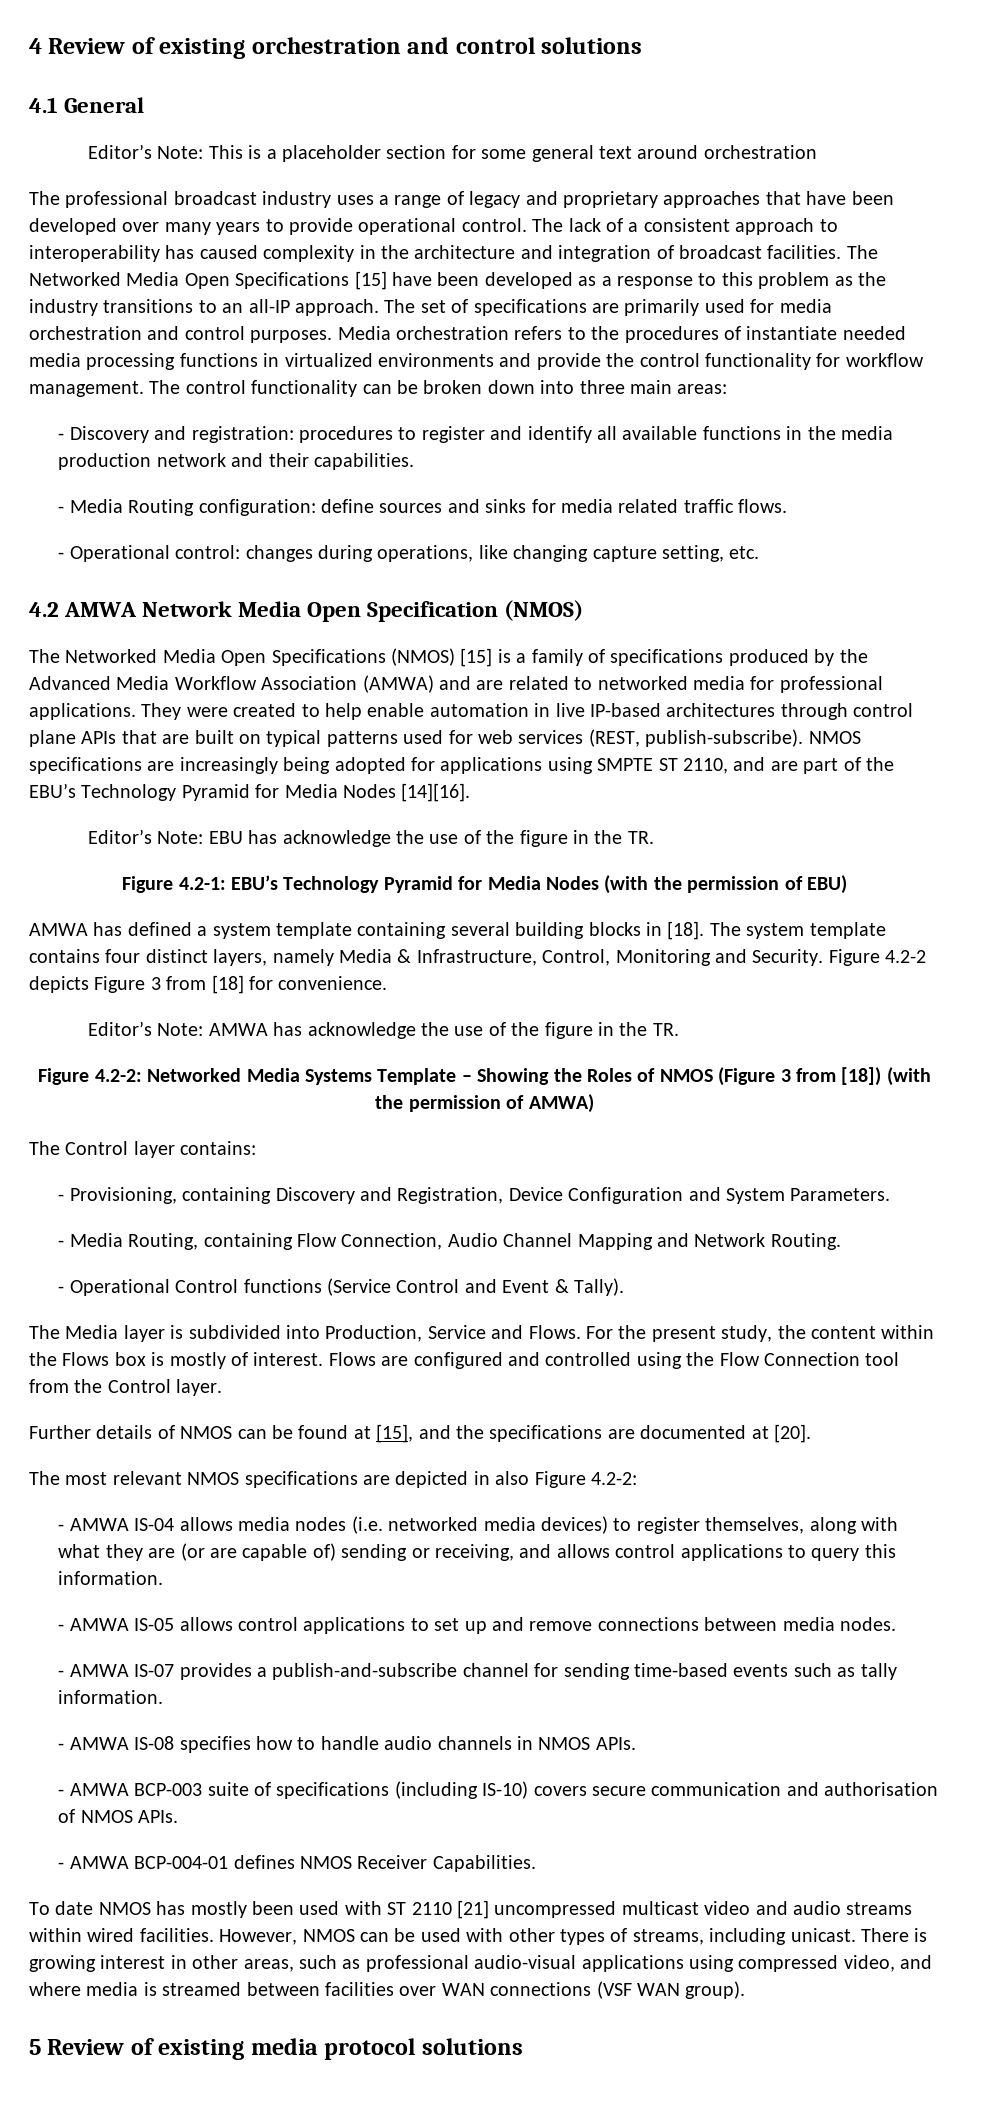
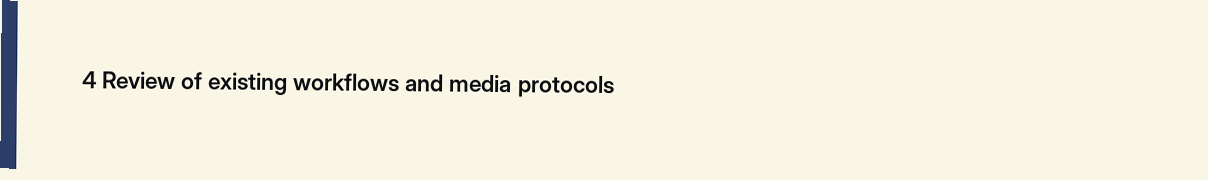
- 4 Review of existing orchestration and control solutions
- 4.1 General
- Editor’s Note: This is a placeholder section for some general text around orchestration
- The professional broadcast industry uses a range of legacy and proprietary approaches that have been developed over many years to provide operational control. The lack of a consistent approach to interoperability has caused complexity in the architecture and integration of broadcast facilities. The Networked Media Open Specifications [15] have been developed as a response to this problem as the industry transitions to an all-IP approach. The set of specifications are primarily used for media orchestration and control purposes. Media orchestration refers to the procedures of instantiate needed media processing functions in virtualized environments and provide the control functionality for workflow management. The control functionality can be broken down into three main areas:
- - Discovery and registration: procedures to register and identify all available functions in the media production network and their capabilities.
- - Media Routing configuration: define sources and sinks for media related traffic flows.
- - Operational control: changes during operations, like changing capture setting, etc.
- 4.2 AMWA Network Media Open Specification (NMOS)
- The Networked Media Open Specifications (NMOS) [15] is a family of specifications produced by the Advanced Media Workflow Association (AMWA) and are related to networked media for professional applications. They were created to help enable automation in live IP-based architectures through control plane APIs that are built on typical patterns used for web services (REST, publish-subscribe). NMOS specifications are increasingly being adopted for applications using SMPTE ST 2110, and are part of the EBU’s Technology Pyramid for Media Nodes [14][16].
- Editor’s Note: EBU has acknowledge the use of the figure in the TR.
- Figure 4.2-1: EBU’s Technology Pyramid for Media Nodes (with the permission of EBU)
- AMWA has defined a system template containing several building blocks in [18]. The system template contains four distinct layers, namely Media & Infrastructure, Control, Monitoring and Security. Figure 4.2-2 depicts Figure 3 from [18] for convenience.
- Editor’s Note: AMWA has acknowledge the use of the figure in the TR.
- Figure 4.2-2: Networked Media Systems Template – Showing the Roles of NMOS (Figure 3 from [18]) (with the permission of AMWA)
- The Control layer contains:
- - Provisioning, containing Discovery and Registration, Device Configuration and System Parameters.
- - Media Routing, containing Flow Connection, Audio Channel Mapping and Network Routing.
- - Operational Control functions (Service Control and Event & Tally).
- The Media layer is subdivided into Production, Service and Flows. For the present study, the content within the Flows box is mostly of interest. Flows are configured and controlled using the Flow Connection tool from the Control layer.
- Further details of NMOS can be found at [15], and the specifications are documented at [20].
- The most relevant NMOS specifications are depicted in also Figure 4.2-2:
- - AMWA IS-04 allows media nodes (i.e. networked media devices) to register themselves, along with what they are (or are capable of) sending or receiving, and allows control applications to query this information.
- - AMWA IS-05 allows control applications to set up and remove connections between media nodes.
- - AMWA IS-07 provides a publish-and-subscribe channel for sending time-based events such as tally information.
- - AMWA IS-08 specifies how to handle audio channels in NMOS APIs.
- - AMWA BCP-003 suite of specifications (including IS-10) covers secure communication and authorisation of NMOS APIs.
- - AMWA BCP-004-01 defines NMOS Receiver Capabilities.
- To date NMOS has mostly been used with ST 2110 [21] uncompressed multicast video and audio streams within wired facilities. However, NMOS can be used with other types of streams, including unicast. There is growing interest in other areas, such as professional audio-visual applications using compressed video, and where media is streamed between facilities over WAN connections (VSF WAN group).
- 5 Review of existing media protocol solutions
+ 4 Review of existing workflows and media protocols

